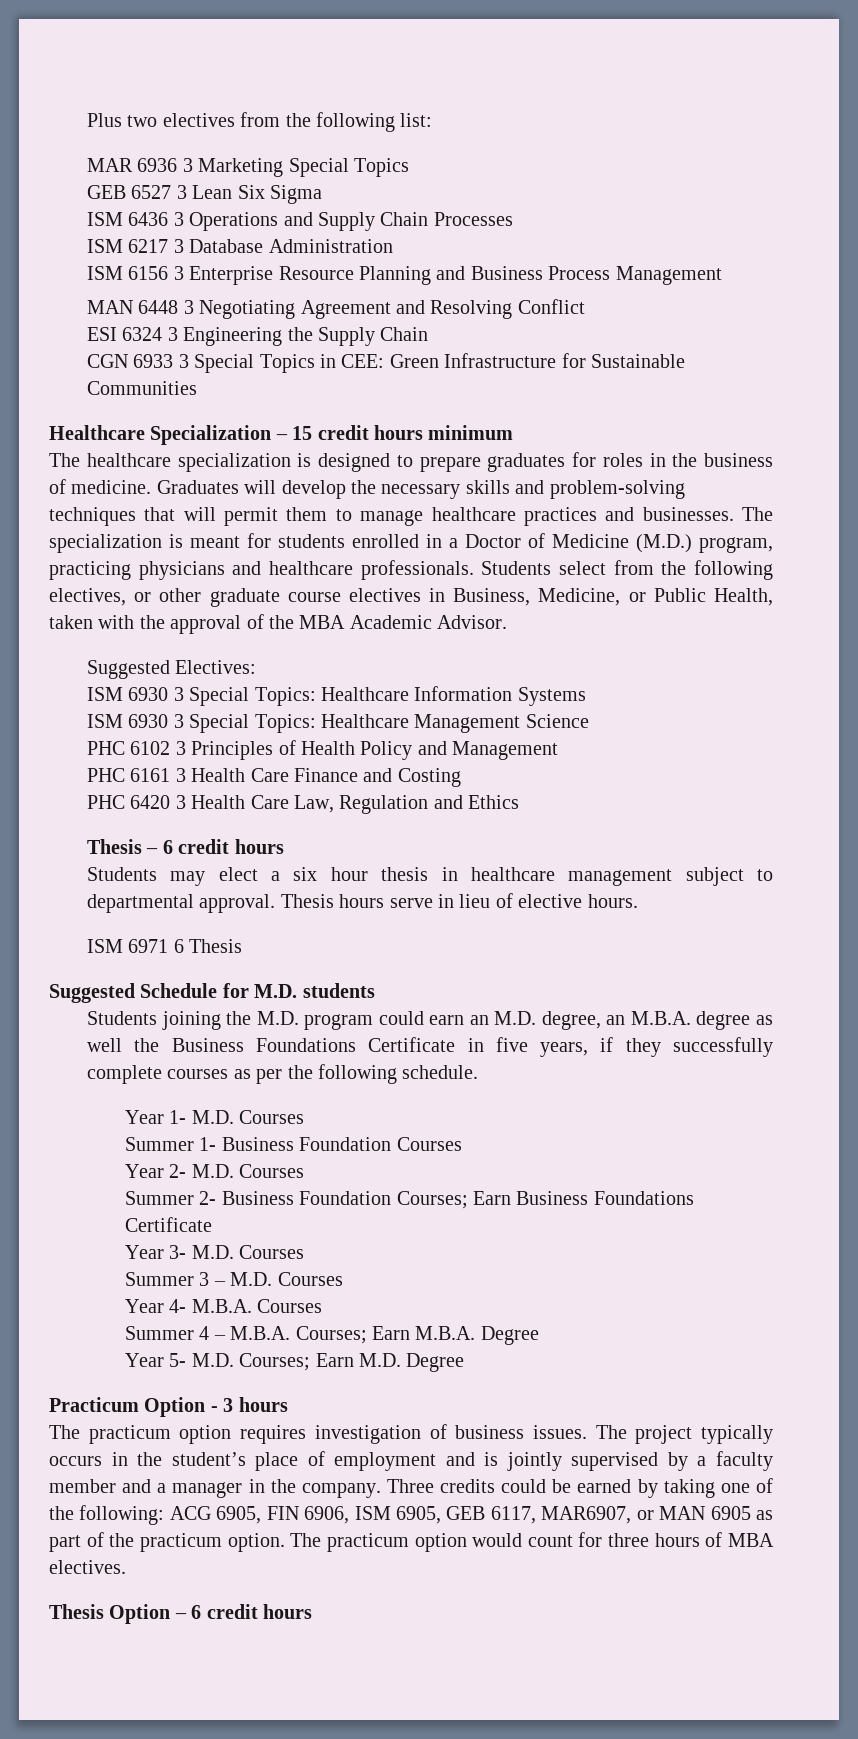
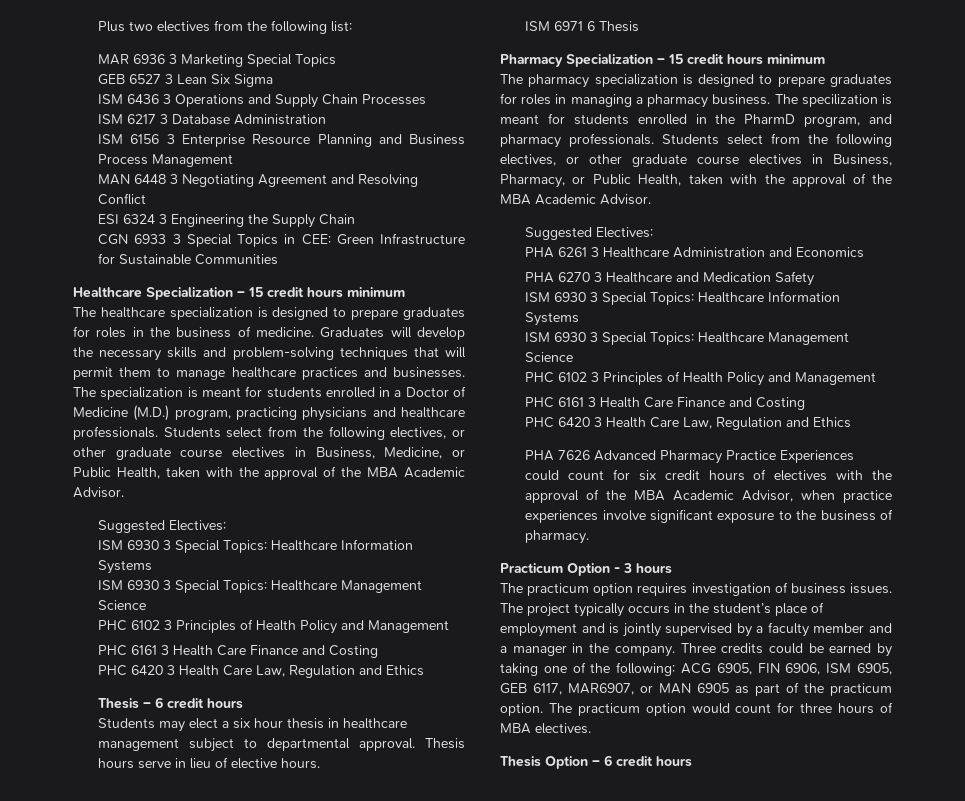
- Suggested Schedule for M.D. students
- Students joining the M.D. program could earn an M.D. degree, an M.B.A. degree as well the Business Foundations Certificate in five years, if they successfully complete courses as per the following schedule.
- Year 1- M.D. Courses
- Summer 1- Business Foundation Courses
- Year 2- M.D. Courses
- Summer 2- Business Foundation Courses; Earn Business Foundations Certificate
- Year 3- M.D. Courses
- Summer 3 – M.D. Courses
- Year 4- M.B.A. Courses
- Summer 4 – M.B.A. Courses; Earn M.B.A. Degree
- Year 5- M.D. Courses; Earn M.D. Degree
+ Pharmacy Specialization – 15 credit hours minimum
+ The pharmacy specialization is designed to prepare graduates for roles in managing a pharmacy business. The specilization is meant for students enrolled in the PharmD program, and pharmacy professionals. Students select from the following electives, or other graduate course electives in Business, Pharmacy, or Public Health, taken with the approval of the MBA Academic Advisor.
+ Suggested Electives:
+ PHA 6261 3 Healthcare Administration and Economics
+ PHA 6270 3 Healthcare and Medication Safety
+ ISM 6930 3 Special Topics: Healthcare Information Systems
+ ISM 6930 3 Special Topics: Healthcare Management Science
+ PHC 6102 3 Principles of Health Policy and Management
+ PHC 6161 3 Health Care Finance and Costing
+ PHC 6420 3 Health Care Law, Regulation and Ethics
+ PHA 7626 Advanced Pharmacy Practice Experiences could count for six credit hours of electives with the approval of the MBA Academic Advisor, when practice experiences involve significant exposure to the business of pharmacy.

